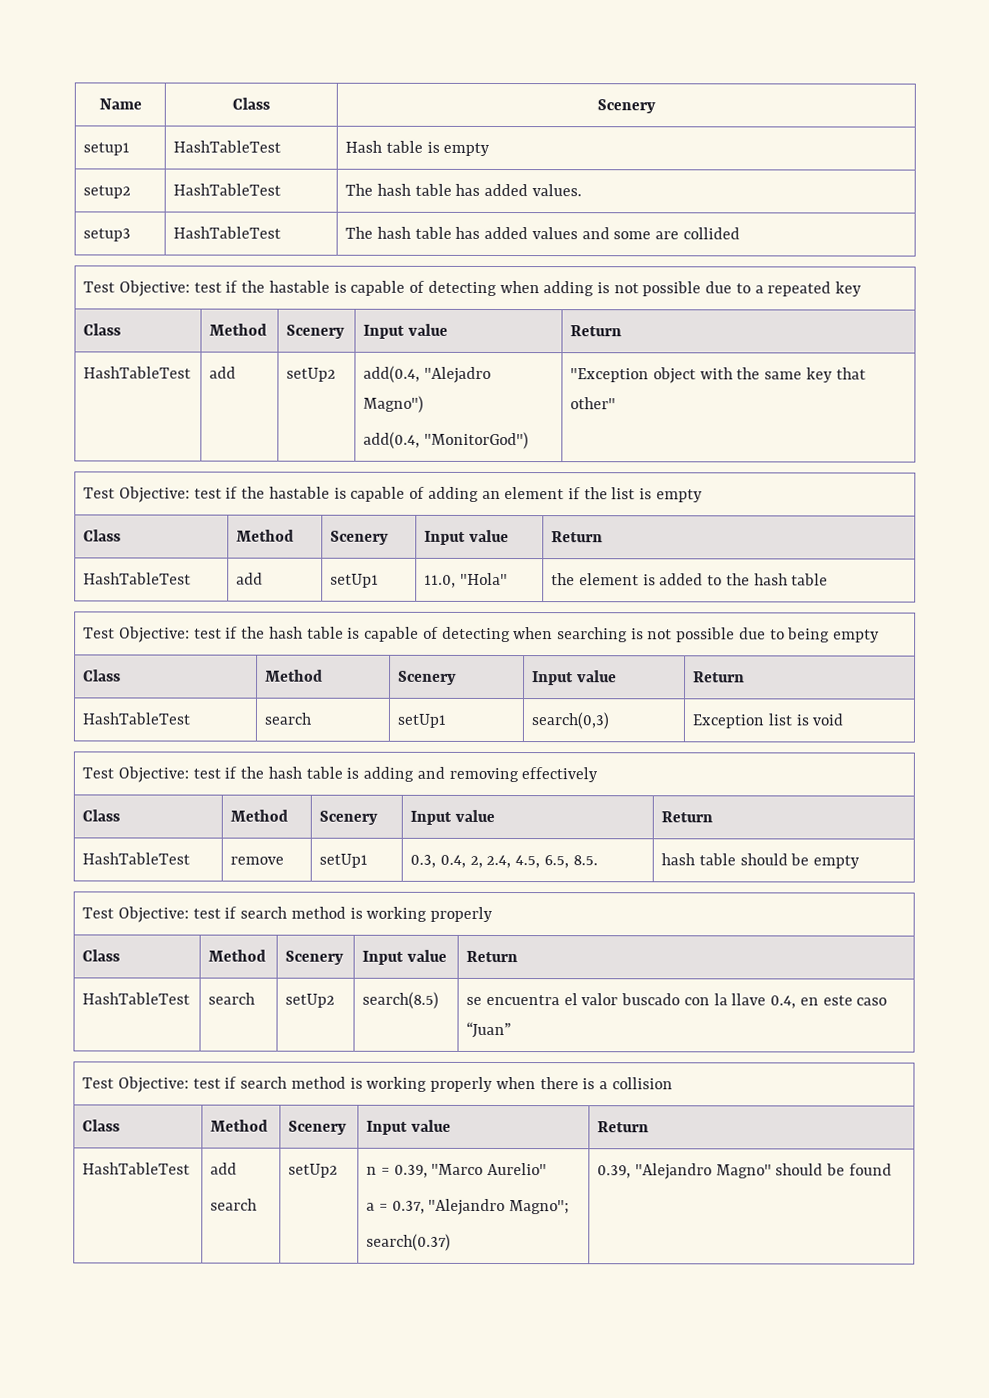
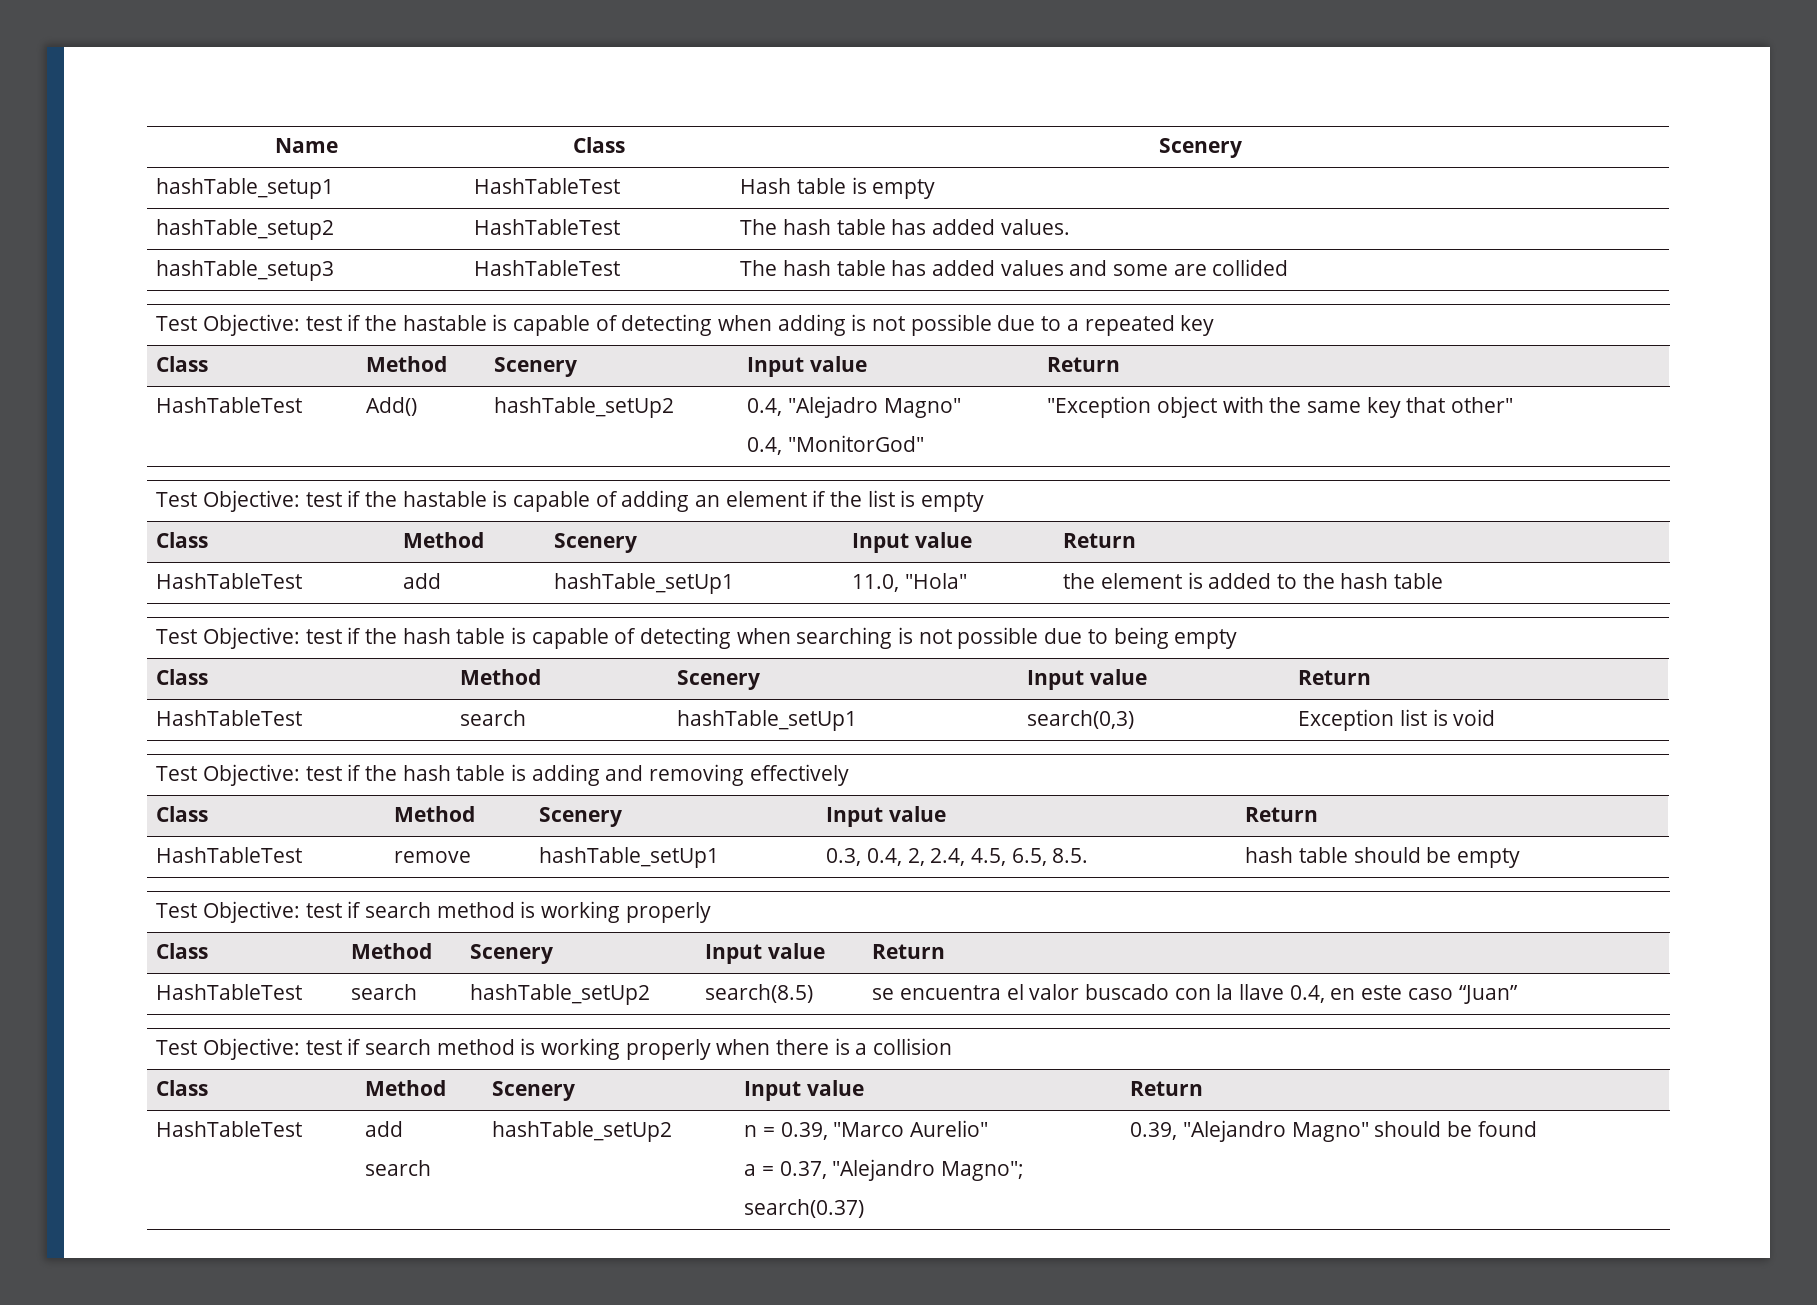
- setup1 | HashTableTest | Hash table is empty
+ hashTable_setup1 | HashTableTest | Hash table is empty
- setup2 | HashTableTest | The hash table has added values.
+ hashTable_setup2 | HashTableTest | The hash table has added values.
- setup3 | HashTableTest | The hash table has added values and some are collided
+ hashTable_setup3 | HashTableTest | The hash table has added values and some are collided
- HashTableTest | add | setUp2 | add(0.4, "Alejadro Magno")
- add(0.4, "MonitorGod") | "Exception object with the same key that other"
+ HashTableTest | Add() | hashTable_setUp2 | 0.4, "Alejadro Magno"
+ 0.4, "MonitorGod" | "Exception object with the same key that other"
- HashTableTest | add | setUp1 | 11.0, "Hola" | the element is added to the hash table
+ HashTableTest | add | hashTable_setUp1 | 11.0, "Hola" | the element is added to the hash table
- HashTableTest | search | setUp1 | search(0,3) | Exception list is void
+ HashTableTest | search | hashTable_setUp1 | search(0,3) | Exception list is void
- HashTableTest | remove | setUp1 | 0.3, 0.4, 2, 2.4, 4.5, 6.5, 8.5. | hash table should be empty
+ HashTableTest | remove | hashTable_setUp1 | 0.3, 0.4, 2, 2.4, 4.5, 6.5, 8.5. | hash table should be empty
- HashTableTest | search | setUp2 | search(8.5) | se encuentra el valor buscado con la llave 0.4, en este caso “Juan”
+ HashTableTest | search | hashTable_setUp2 | search(8.5) | se encuentra el valor buscado con la llave 0.4, en este caso “Juan”
  Test Objective: test if search method is working properly when there is a collision
  Class | Method | Scenery | Input value | Return
  HashTableTest | add
- search | setUp2 | n = 0.39, "Marco Aurelio"
+ search | hashTable_setUp2 | n = 0.39, "Marco Aurelio"

